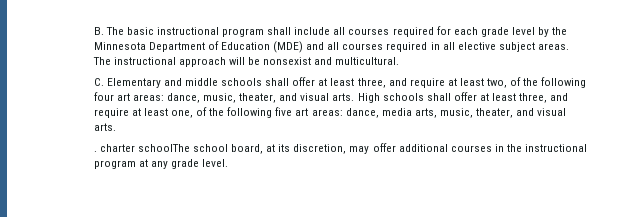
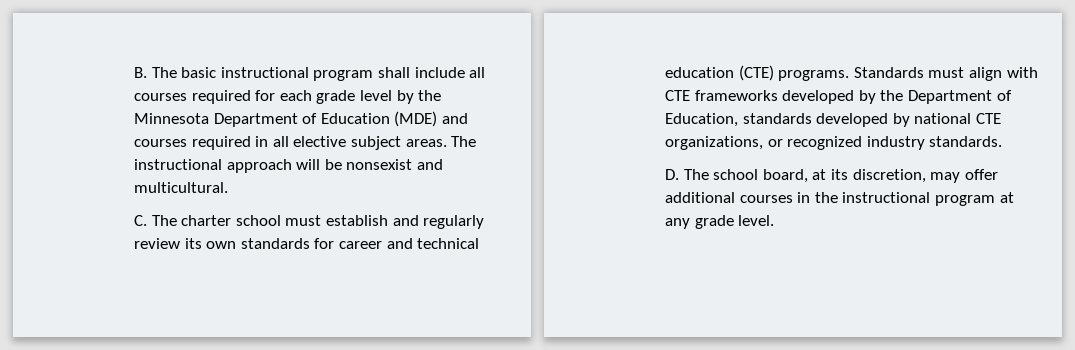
- B. The basic instructional program shall include all courses required for each grade level by the Minnesota Department of Education (MDE) and all courses required in all elective subject areas.
+ B. The basic instructional program shall include all courses required for each grade level by the Minnesota Department of Education (MDE) and courses required in all elective subject areas.
- C. Elementary and middle schools shall offer at least three, and require at least two, of the following four art areas: dance, music, theater, and visual arts. High schools shall offer at least three, and require at least one, of the following five art areas: dance, media arts, music, theater, and visual arts.
- . charter schoolThe school board, at its discretion, may offer additional courses in the instructional program at any grade level.
+ C. The charter school must establish and regularly review its own standards for career and technical education (CTE) programs. Standards must align with CTE frameworks developed by the Department of Education, standards developed by national CTE organizations, or recognized industry standards.
+ D. The school board, at its discretion, may offer additional courses in the instructional program at any grade level.

